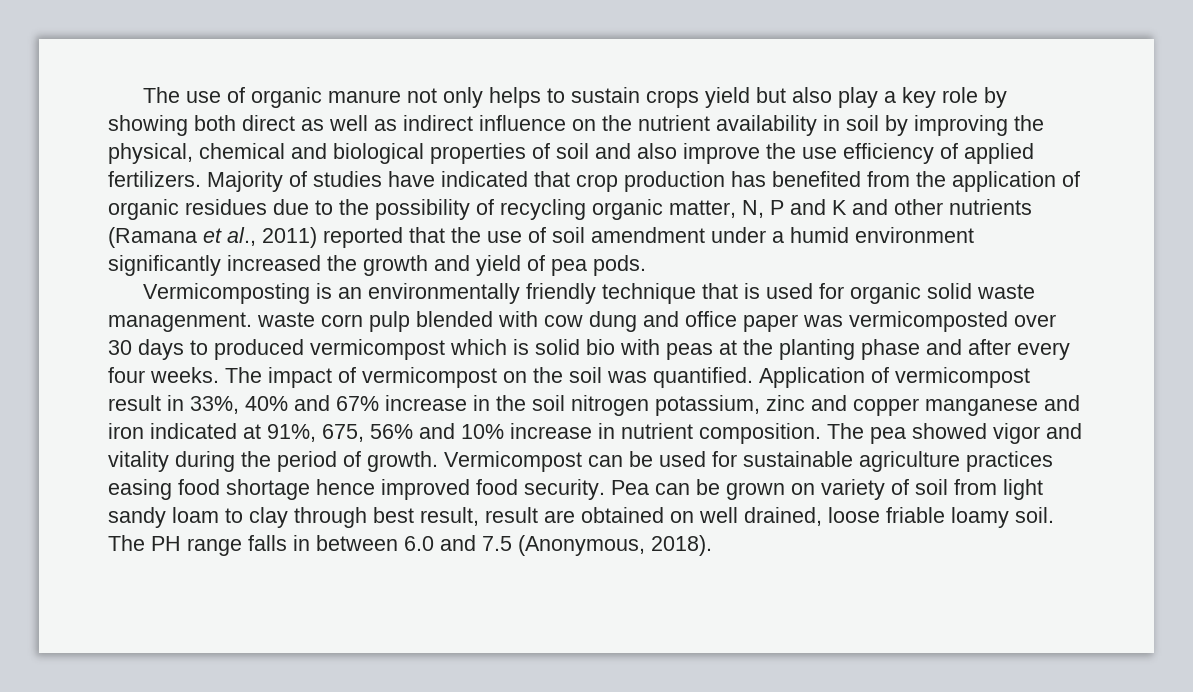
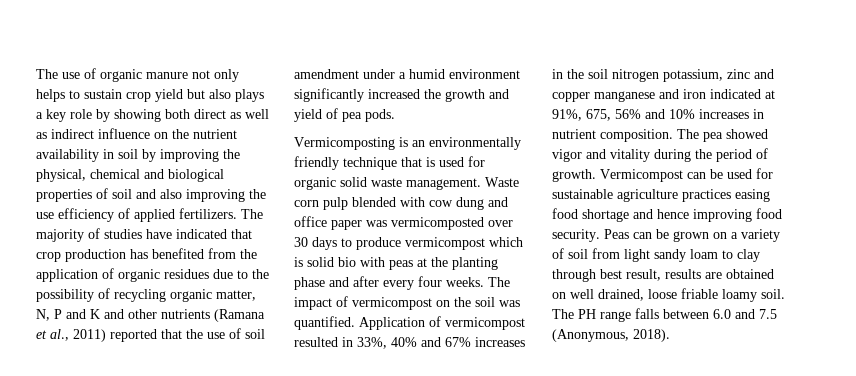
- The use of organic manure not only helps to sustain crops yield but also play a key role by showing both direct as well as indirect influence on the nutrient availability in soil by improving the physical, chemical and biological properties of soil and also improve the use efficiency of applied fertilizers.
+ The use of organic manure not only helps to sustain crop yield but also plays a key role by showing both direct as well as indirect influence on the nutrient availability in soil by improving the physical, chemical and biological properties of soil and also improving the use efficiency of applied fertilizers.
- Majority of studies have indicated that crop production has benefited from the application of organic residues due to the possibility of recycling organic matter, N, P and K and other nutrients (Ramana et al., 2011) reported that the use of soil amendment under a humid environment significantly increased the growth and yield of pea pods.
+ The majority of studies have indicated that crop production has benefited from the application of organic residues due to the possibility of recycling organic matter, N, P and K and other nutrients (Ramana et al., 2011) reported that the use of soil amendment under a humid environment significantly increased the growth and yield of pea pods.
- Vermicomposting is an environmentally friendly technique that is used for organic solid waste managenment. waste corn pulp blended with cow dung and office paper was vermicomposted over 30 days to produced vermicompost which is solid bio with peas at the planting phase and after every four weeks.
+ Vermicomposting is an environmentally friendly technique that is used for organic solid waste management. Waste corn pulp blended with cow dung and office paper was vermicomposted over 30 days to produce vermicompost which is solid bio with peas at the planting phase and after every four weeks.
- Application of vermicompost result in 33%, 40% and 67% increase in the soil nitrogen potassium, zinc and copper manganese and iron indicated at 91%, 675, 56% and 10% increase in nutrient composition.
+ Application of vermicompost resulted in 33%, 40% and 67% increases in the soil nitrogen potassium, zinc and copper manganese and iron indicated at 91%, 675, 56% and 10% increases in nutrient composition.
- Vermicompost can be used for sustainable agriculture practices easing food shortage hence improved food security.
+ Vermicompost can be used for sustainable agriculture practices easing food shortage and hence improving food security.
- Pea can be grown on variety of soil from light sandy loam to clay through best result, result are obtained on well drained, loose friable loamy soil.
+ Peas can be grown on a variety of soil from light sandy loam to clay through best result, results are obtained on well drained, loose friable loamy soil.
- The PH range falls in between 6.0 and 7.5 (Anonymous, 2018).
+ The PH range falls between 6.0 and 7.5 (Anonymous, 2018).

